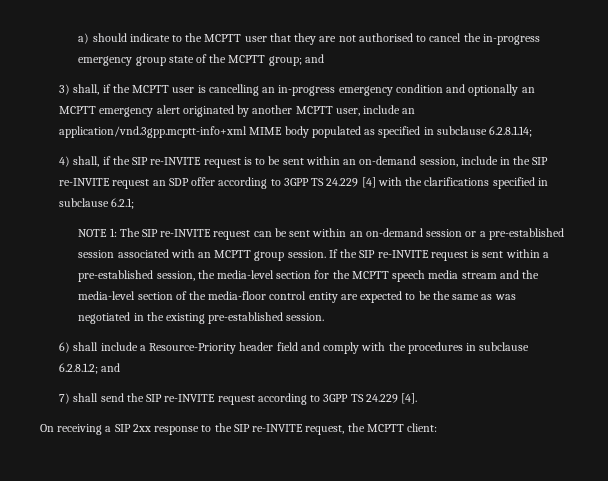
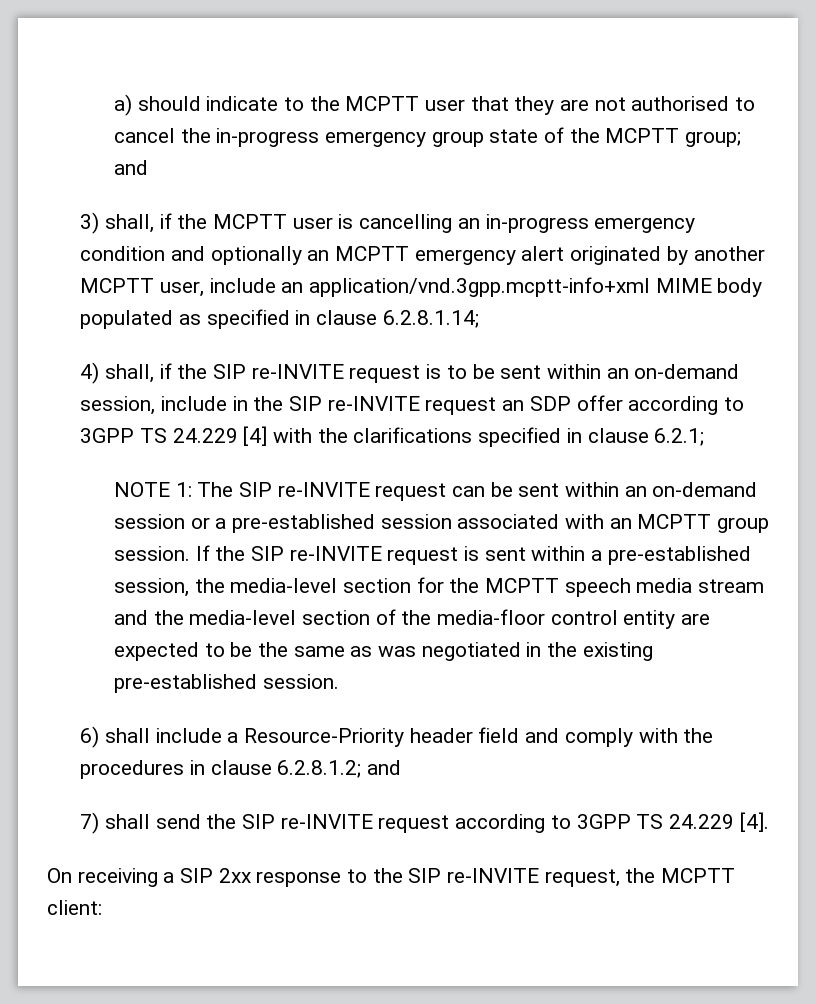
- 3) shall, if the MCPTT user is cancelling an in-progress emergency condition and optionally an MCPTT emergency alert originated by another MCPTT user, include an application/vnd.3gpp.mcptt-info+xml MIME body populated as specified in subclause 6.2.8.1.14;
+ 3) shall, if the MCPTT user is cancelling an in-progress emergency condition and optionally an MCPTT emergency alert originated by another MCPTT user, include an application/vnd.3gpp.mcptt-info+xml MIME body populated as specified in clause 6.2.8.1.14;
- 4) shall, if the SIP re-INVITE request is to be sent within an on-demand session, include in the SIP re-INVITE request an SDP offer according to 3GPP TS 24.229 [4] with the clarifications specified in subclause 6.2.1;
+ 4) shall, if the SIP re-INVITE request is to be sent within an on-demand session, include in the SIP re-INVITE request an SDP offer according to 3GPP TS 24.229 [4] with the clarifications specified in clause 6.2.1;
- 6) shall include a Resource-Priority header field and comply with the procedures in subclause 6.2.8.1.2; and
+ 6) shall include a Resource-Priority header field and comply with the procedures in clause 6.2.8.1.2; and

